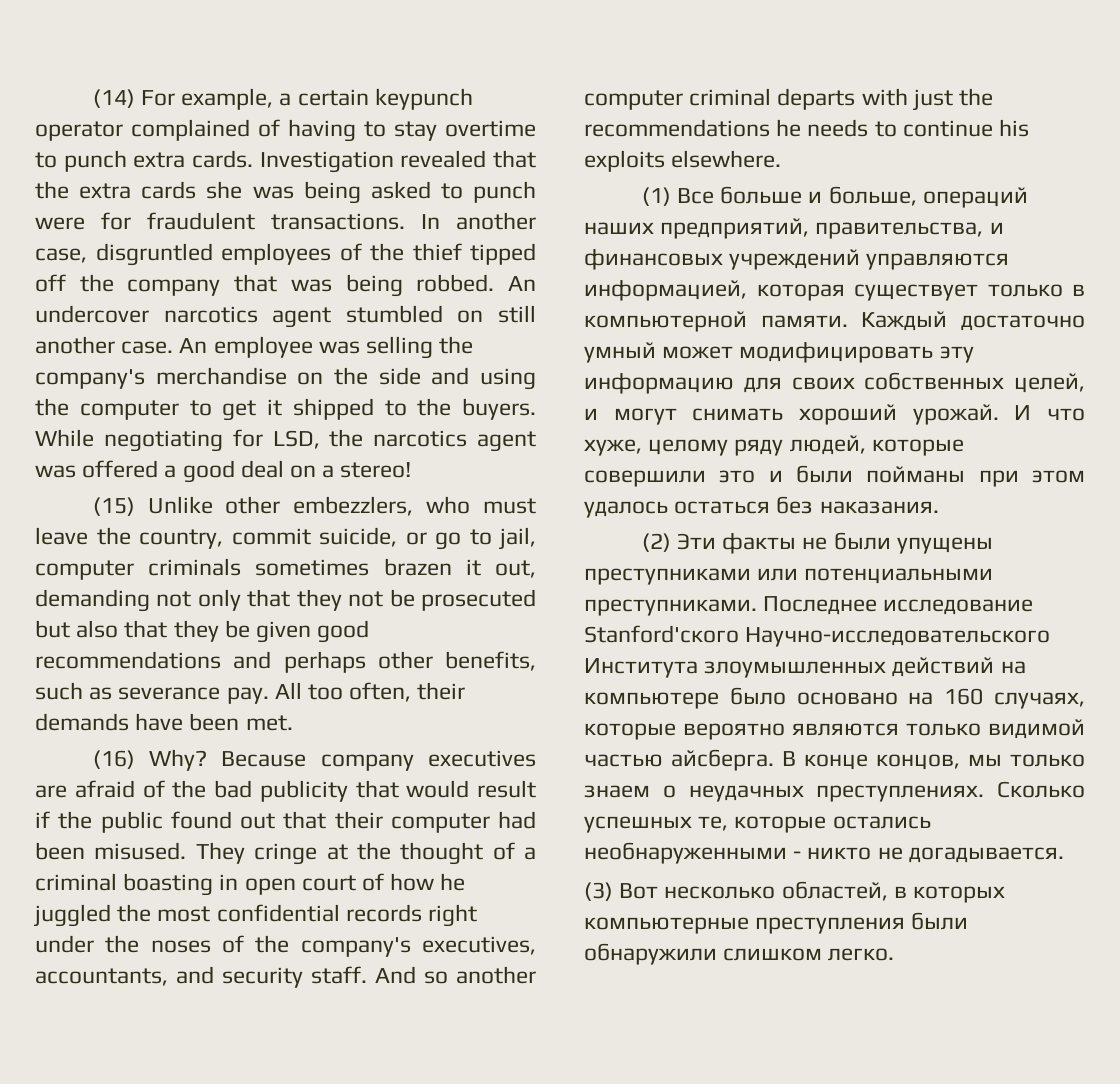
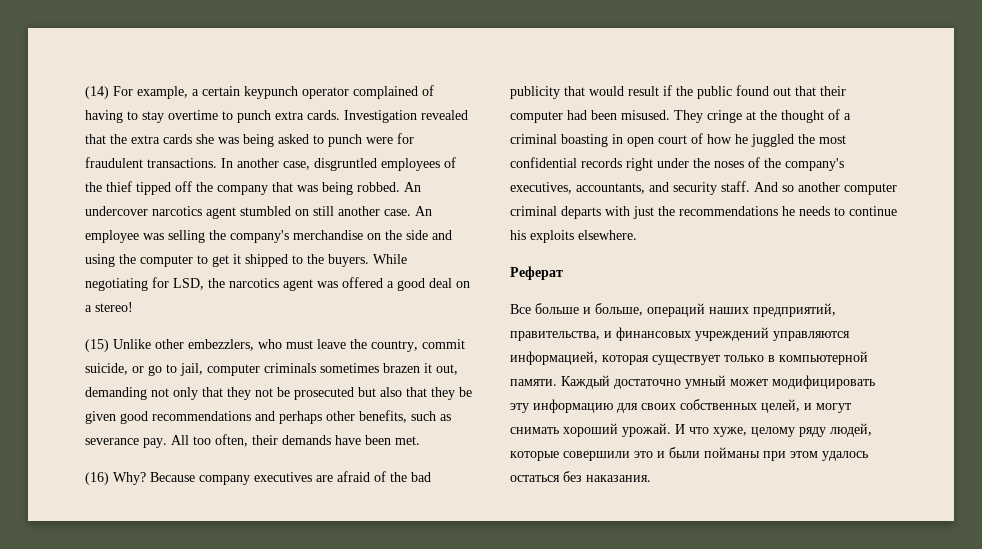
- (1) Все больше и больше, операций наших предприятий, правительства, и финансовых учреждений управляются информацией, которая существует только в компьютерной памяти.
+ Реферат
+ Все больше и больше, операций наших предприятий, правительства, и финансовых учреждений управляются информацией, которая существует только в компьютерной памяти.
- (2) Эти факты не были упущены преступниками или потенциальными преступниками. Последнее исследование Stanford'ского Научно-исследовательского Института злоумышленных действий на компьютере было основано на 160 случаях, которые вероятно являются только видимой частью айсберга. В конце концов, мы только знаем о неудачных преступлениях. Сколько успешных те, которые остались необнаруженными - никто не догадывается.
- (3) Вот несколько областей, в которых компьютерные преступления были обнаружили слишком легко.

